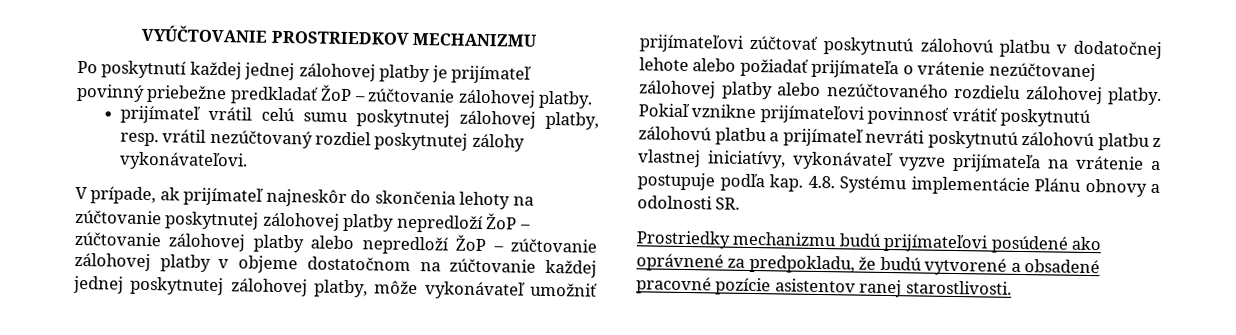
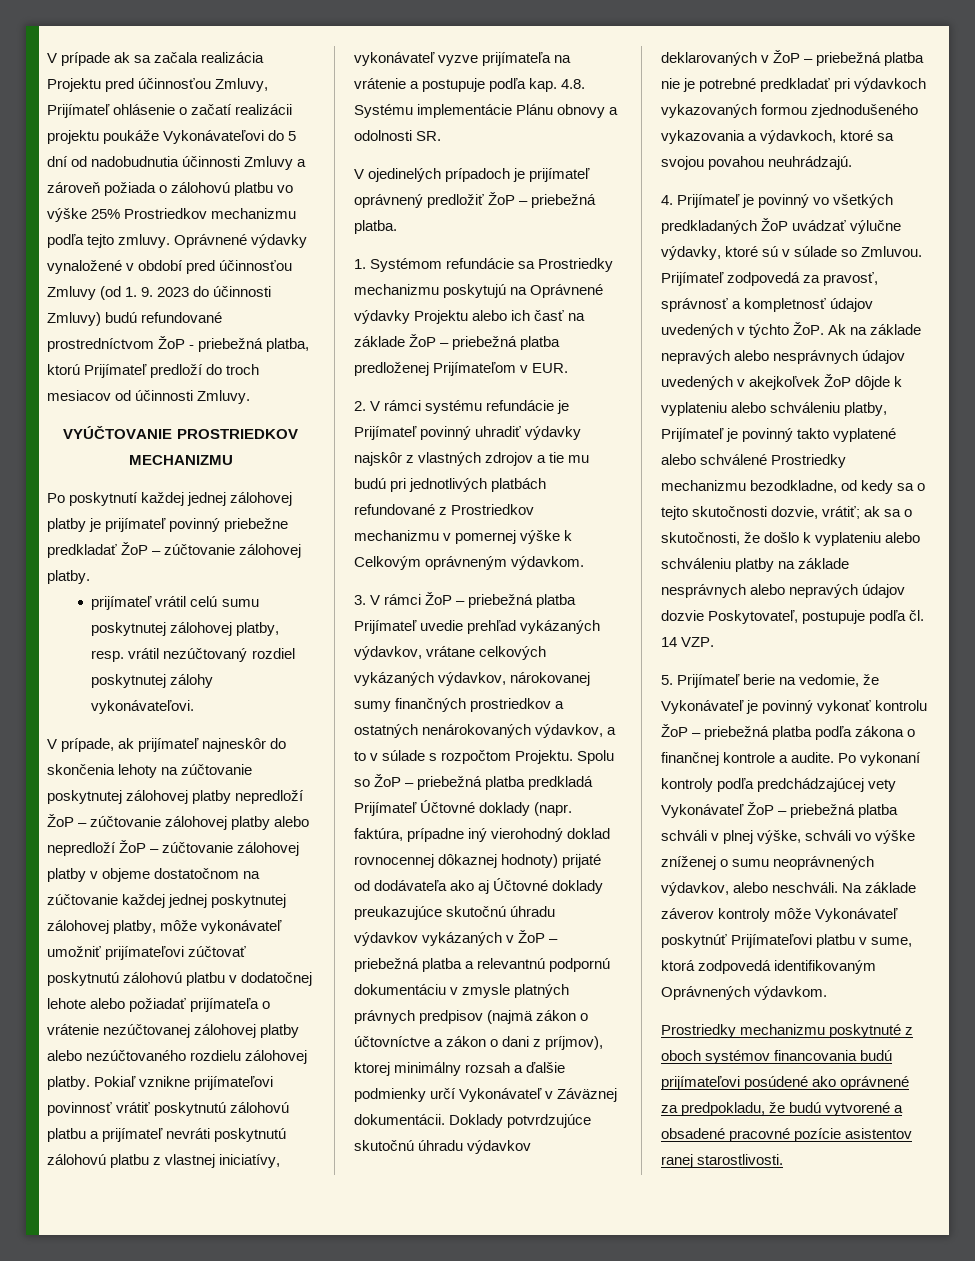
+ V prípade ak sa začala realizácia Projektu pred účinnosťou Zmluvy, Prijímateľ ohlásenie o začatí realizácii projektu poukáže Vykonávateľovi do 5 dní od nadobudnutia účinnosti Zmluvy a zároveň požiada o zálohovú platbu vo výške 25% Prostriedkov mechanizmu podľa tejto zmluvy. Oprávnené výdavky vynaložené v období pred účinnosťou Zmluvy (od 1. 9. 2023 do účinnosti Zmluvy) budú refundované prostredníctvom ŽoP - priebežná platba, ktorú Prijímateľ predloží do troch mesiacov od účinnosti Zmluvy.
- Prostriedky mechanizmu budú prijímateľovi posúdené ako oprávnené za predpokladu, že budú vytvorené a obsadené pracovné pozície asistentov ranej starostlivosti.
+ V ojedinelých prípadoch je prijímateľ oprávnený predložiť ŽoP – priebežná platba.
+ 1. Systémom refundácie sa Prostriedky mechanizmu poskytujú na Oprávnené výdavky Projektu alebo ich časť na základe ŽoP – priebežná platba predloženej Prijímateľom v EUR.
+ 2. V rámci systému refundácie je Prijímateľ povinný uhradiť výdavky najskôr z vlastných zdrojov a tie mu budú pri jednotlivých platbách refundované z Prostriedkov mechanizmu v pomernej výške k Celkovým oprávneným výdavkom.
+ 3. V rámci ŽoP – priebežná platba Prijímateľ uvedie prehľad vykázaných výdavkov, vrátane celkových vykázaných výdavkov, nárokovanej sumy finančných prostriedkov a ostatných nenárokovaných výdavkov, a to v súlade s rozpočtom Projektu. Spolu so ŽoP – priebežná platba predkladá Prijímateľ Účtovné doklady (napr. faktúra, prípadne iný vierohodný doklad rovnocennej dôkaznej hodnoty) prijaté od dodávateľa ako aj Účtovné doklady preukazujúce skutočnú úhradu výdavkov vykázaných v ŽoP – priebežná platba a relevantnú podpornú dokumentáciu v zmysle platných právnych predpisov (najmä zákon o účtovníctve a zákon o dani z príjmov), ktorej minimálny rozsah a ďalšie podmienky určí Vykonávateľ v Záväznej dokumentácii. Doklady potvrdzujúce skutočnú úhradu výdavkov deklarovaných v ŽoP – priebežná platba nie je potrebné predkladať pri výdavkoch vykazovaných formou zjednodušeného vykazovania a výdavkoch, ktoré sa svojou povahou neuhrádzajú.
+ 4. Prijímateľ je povinný vo všetkých predkladaných ŽoP uvádzať výlučne výdavky, ktoré sú v súlade so Zmluvou. Prijímateľ zodpovedá za pravosť, správnosť a kompletnosť údajov uvedených v týchto ŽoP. Ak na základe nepravých alebo nesprávnych údajov uvedených v akejkoľvek ŽoP dôjde k vyplateniu alebo schváleniu platby, Prijímateľ je povinný takto vyplatené alebo schválené Prostriedky mechanizmu bezodkladne, od kedy sa o tejto skutočnosti dozvie, vrátiť; ak sa o skutočnosti, že došlo k vyplateniu alebo schváleniu platby na základe nesprávnych alebo nepravých údajov dozvie Poskytovateľ, postupuje podľa čl. 14 VZP.
+ 5. Prijímateľ berie na vedomie, že Vykonávateľ je povinný vykonať kontrolu ŽoP – priebežná platba podľa zákona o finančnej kontrole a audite. Po vykonaní kontroly podľa predchádzajúcej vety Vykonávateľ ŽoP – priebežná platba schváli v plnej výške, schváli vo výške zníženej o sumu neoprávnených výdavkov, alebo neschváli. Na základe záverov kontroly môže Vykonávateľ poskytnúť Prijímateľovi platbu v sume, ktorá zodpovedá identifikovaným Oprávnených výdavkom.
+ Prostriedky mechanizmu poskytnuté z oboch systémov financovania budú prijímateľovi posúdené ako oprávnené za predpokladu, že budú vytvorené a obsadené pracovné pozície asistentov ranej starostlivosti.

